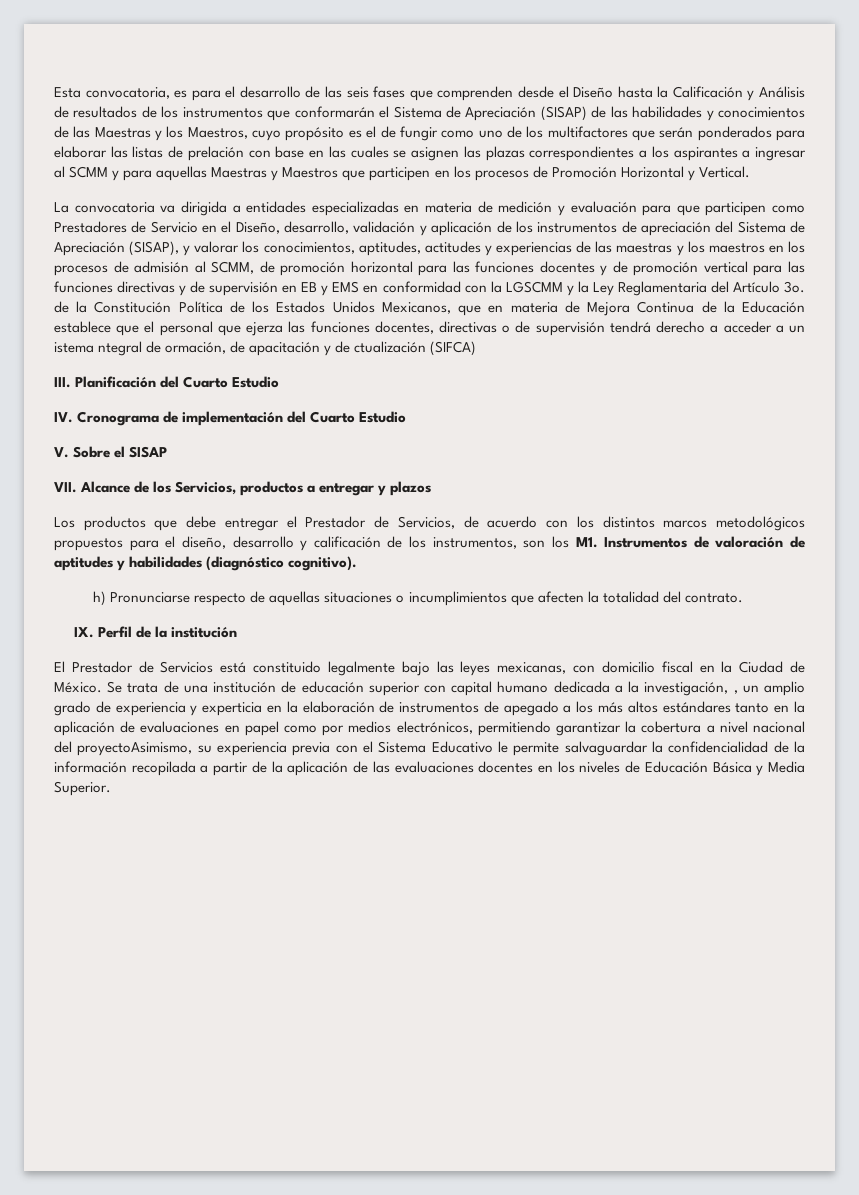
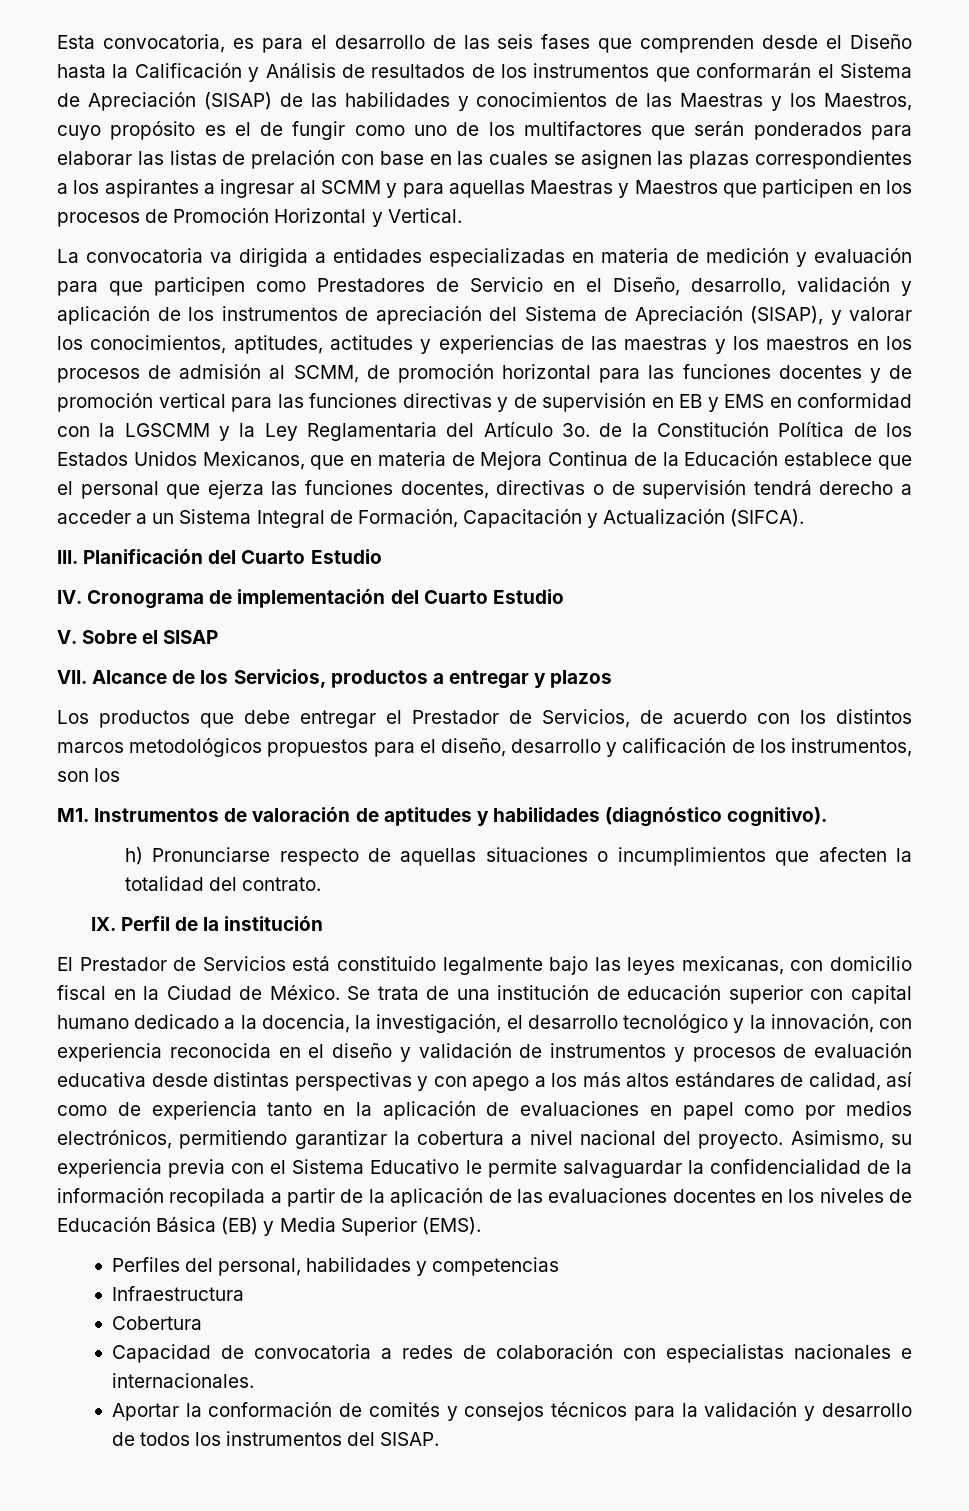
- La convocatoria va dirigida a entidades especializadas en materia de medición y evaluación para que participen como Prestadores de Servicio en el Diseño, desarrollo, validación y aplicación de los instrumentos de apreciación del Sistema de Apreciación (SISAP), y valorar los conocimientos, aptitudes, actitudes y experiencias de las maestras y los maestros en los procesos de admisión al SCMM, de promoción horizontal para las funciones docentes y de promoción vertical para las funciones directivas y de supervisión en EB y EMS en conformidad con la LGSCMM y la Ley Reglamentaria del Artículo 3o. de la Constitución Política de los Estados Unidos Mexicanos, que en materia de Mejora Continua de la Educación establece que el personal que ejerza las funciones docentes, directivas o de supervisión tendrá derecho a acceder a un istema ntegral de ormación, de apacitación y de ctualización (SIFCA)
+ La convocatoria va dirigida a entidades especializadas en materia de medición y evaluación para que participen como Prestadores de Servicio en el Diseño, desarrollo, validación y aplicación de los instrumentos de apreciación del Sistema de Apreciación (SISAP), y valorar los conocimientos, aptitudes, actitudes y experiencias de las maestras y los maestros en los procesos de admisión al SCMM, de promoción horizontal para las funciones docentes y de promoción vertical para las funciones directivas y de supervisión en EB y EMS en conformidad con la LGSCMM y la Ley Reglamentaria del Artículo 3o. de la Constitución Política de los Estados Unidos Mexicanos, que en materia de Mejora Continua de la Educación establece que el personal que ejerza las funciones docentes, directivas o de supervisión tendrá derecho a acceder a un Sistema Integral de Formación, Capacitación y Actualización (SIFCA).
- Los productos que debe entregar el Prestador de Servicios, de acuerdo con los distintos marcos metodológicos propuestos para el diseño, desarrollo y calificación de los instrumentos, son los M1. Instrumentos de valoración de aptitudes y habilidades (diagnóstico cognitivo).
+ Los productos que debe entregar el Prestador de Servicios, de acuerdo con los distintos marcos metodológicos propuestos para el diseño, desarrollo y calificación de los instrumentos, son los
+ M1. Instrumentos de valoración de aptitudes y habilidades (diagnóstico cognitivo).
- Se trata de una institución de educación superior con capital humano dedicada a la investigación, , un amplio grado de experiencia y experticia en la elaboración de instrumentos de apegado a los más altos estándares tanto en la aplicación de evaluaciones en papel como por medios electrónicos, permitiendo garantizar la cobertura a nivel nacional del proyectoAsimismo, su experiencia previa con el Sistema Educativo le permite salvaguardar la confidencialidad de la información recopilada a partir de la aplicación de las evaluaciones docentes en los niveles de Educación Básica y Media Superior.
+ Se trata de una institución de educación superior con capital humano dedicado a la docencia, la investigación, el desarrollo tecnológico y la innovación, con experiencia reconocida en el diseño y validación de instrumentos y procesos de evaluación educativa desde distintas perspectivas y con apego a los más altos estándares de calidad, así como de experiencia tanto en la aplicación de evaluaciones en papel como por medios electrónicos, permitiendo garantizar la cobertura a nivel nacional del proyecto. Asimismo, su experiencia previa con el Sistema Educativo le permite salvaguardar la confidencialidad de la información recopilada a partir de la aplicación de las evaluaciones docentes en los niveles de Educación Básica (EB) y Media Superior (EMS).
+ Perfiles del personal, habilidades y competencias
+ Infraestructura
+ Cobertura
+ Capacidad de convocatoria a redes de colaboración con especialistas nacionales e internacionales.
+ Aportar la conformación de comités y consejos técnicos para la validación y desarrollo de todos los instrumentos del SISAP.

